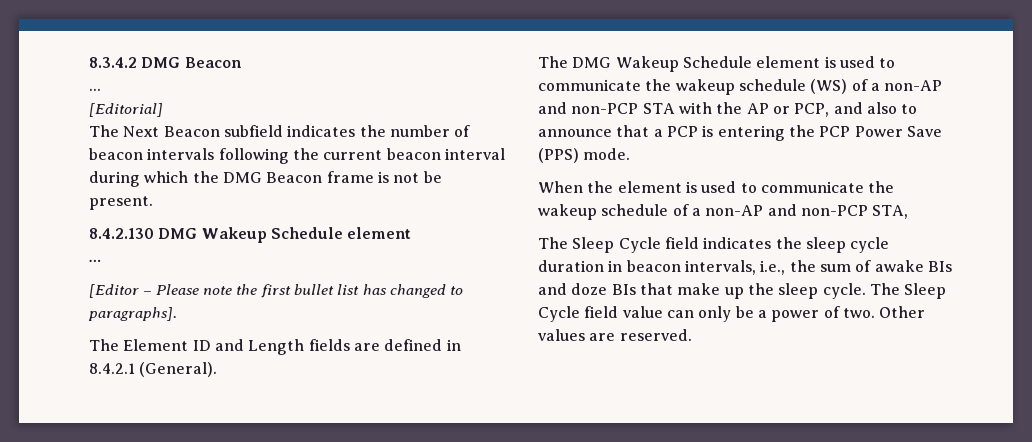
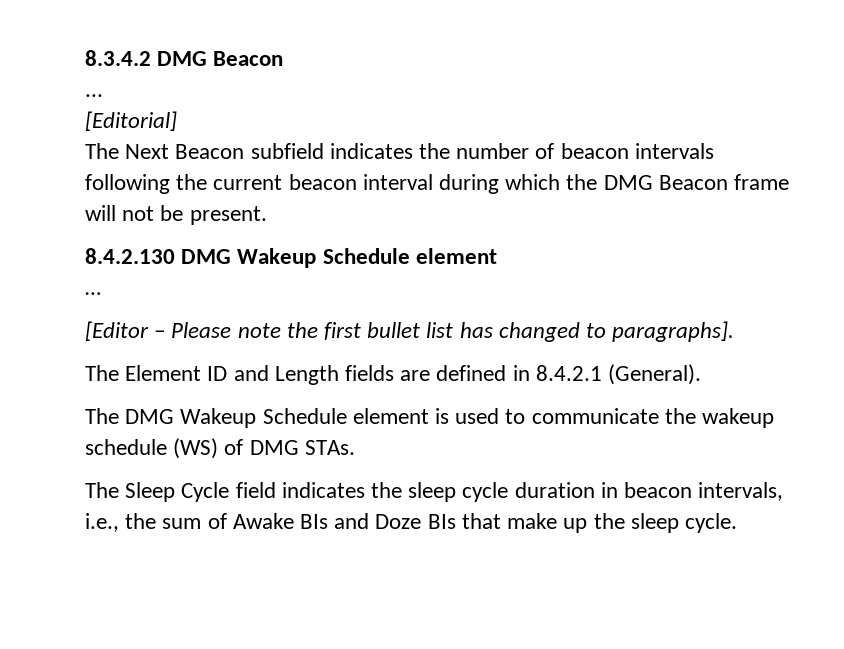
- The Next Beacon subfield indicates the number of beacon intervals following the current beacon interval during which the DMG Beacon frame is not be present.
+ The Next Beacon subfield indicates the number of beacon intervals following the current beacon interval during which the DMG Beacon frame will not be present.
- The DMG Wakeup Schedule element is used to communicate the wakeup schedule (WS) of a non-AP and non-PCP STA with the AP or PCP, and also to announce that a PCP is entering the PCP Power Save (PPS) mode.
- When the element is used to communicate the wakeup schedule of a non-AP and non-PCP STA,
+ The DMG Wakeup Schedule element is used to communicate the wakeup schedule (WS) of DMG STAs.
- The Sleep Cycle field indicates the sleep cycle duration in beacon intervals, i.e., the sum of awake BIs and doze BIs that make up the sleep cycle. The Sleep Cycle field value can only be a power of two. Other values are reserved.
+ The Sleep Cycle field indicates the sleep cycle duration in beacon intervals, i.e., the sum of Awake BIs and Doze BIs that make up the sleep cycle.

